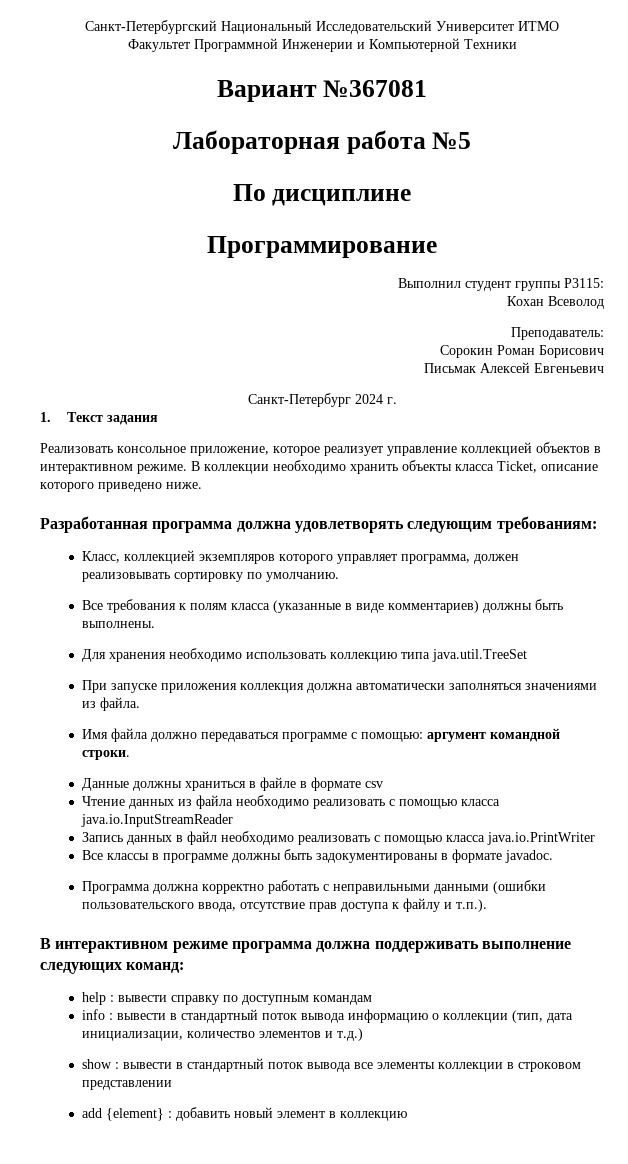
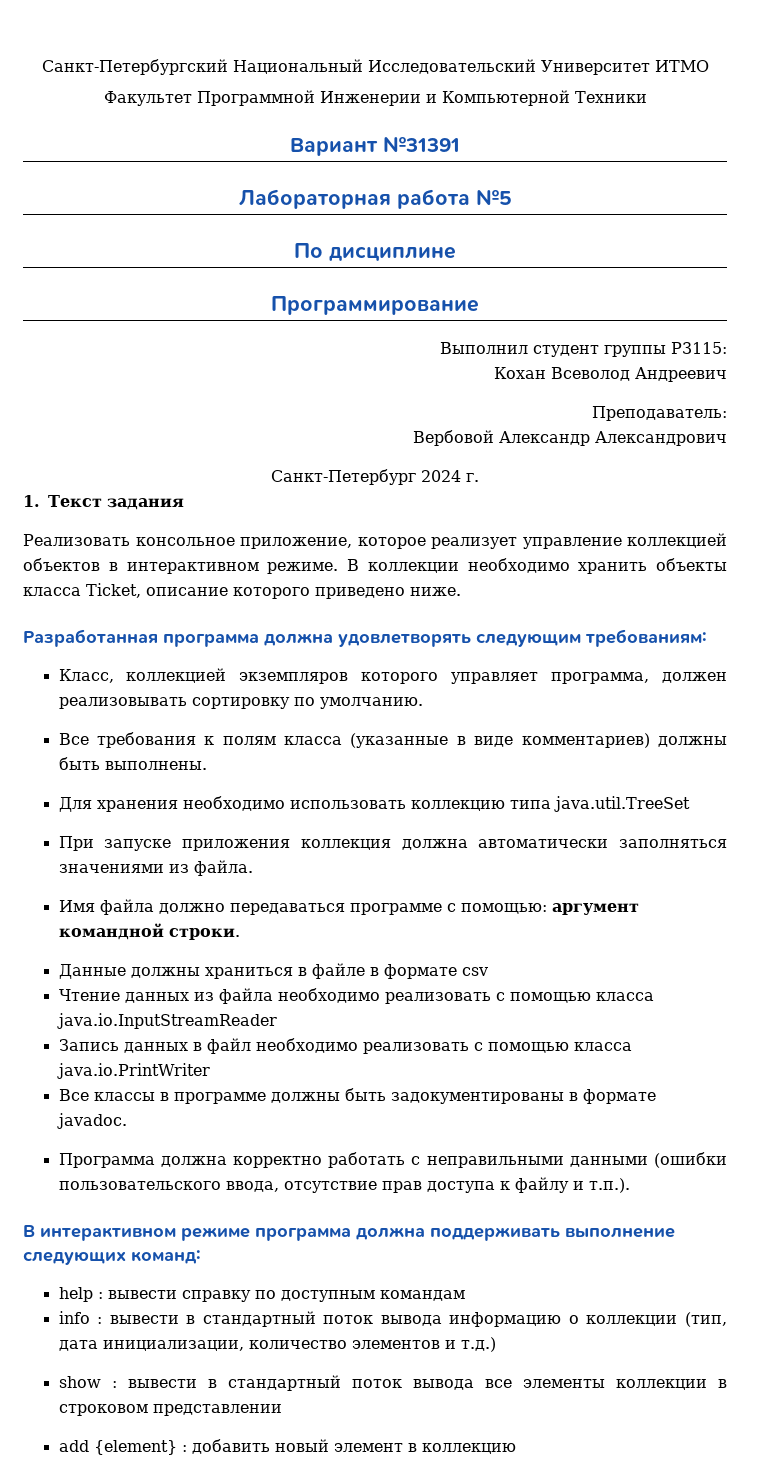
- Вариант №367081
+ Вариант №31391
- Кохан Всеволод
+ Кохан Всеволод Андреевич
- Сорокин Роман Борисович
- Письмак Алексей Евгеньевич
+ Вербовой Александр Александрович

